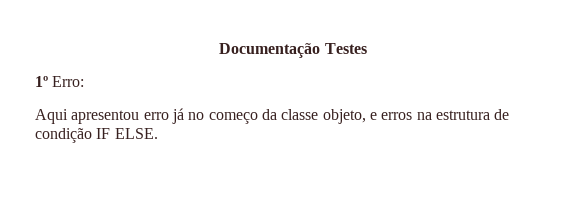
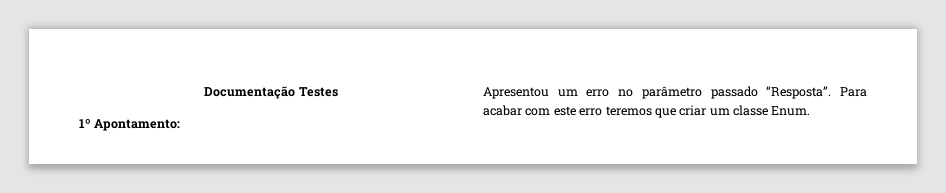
- 1º Erro:
- Aqui apresentou erro já no começo da classe objeto, e erros na estrutura de condição IF ELSE.
+ 1º Apontamento:
+ Apresentou um erro no parâmetro passado “Resposta”. Para acabar com este erro teremos que criar um classe Enum.

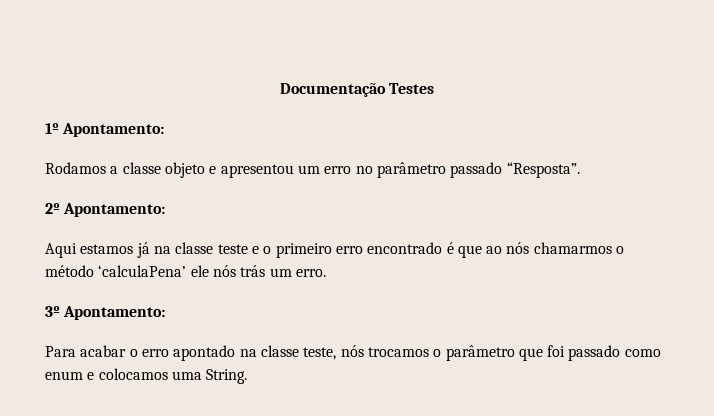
- Apresentou um erro no parâmetro passado “Resposta”. Para acabar com este erro teremos que criar um classe Enum.
+ Rodamos a classe objeto e apresentou um erro no parâmetro passado “Resposta”.
+ 2º Apontamento:
+ Aqui estamos já na classe teste e o primeiro erro encontrado é que ao nós chamarmos o método ‘calculaPena’ ele nós trás um erro.
+ 3º Apontamento:
+ Para acabar o erro apontado na classe teste, nós trocamos o parâmetro que foi passado como enum e colocamos uma String.

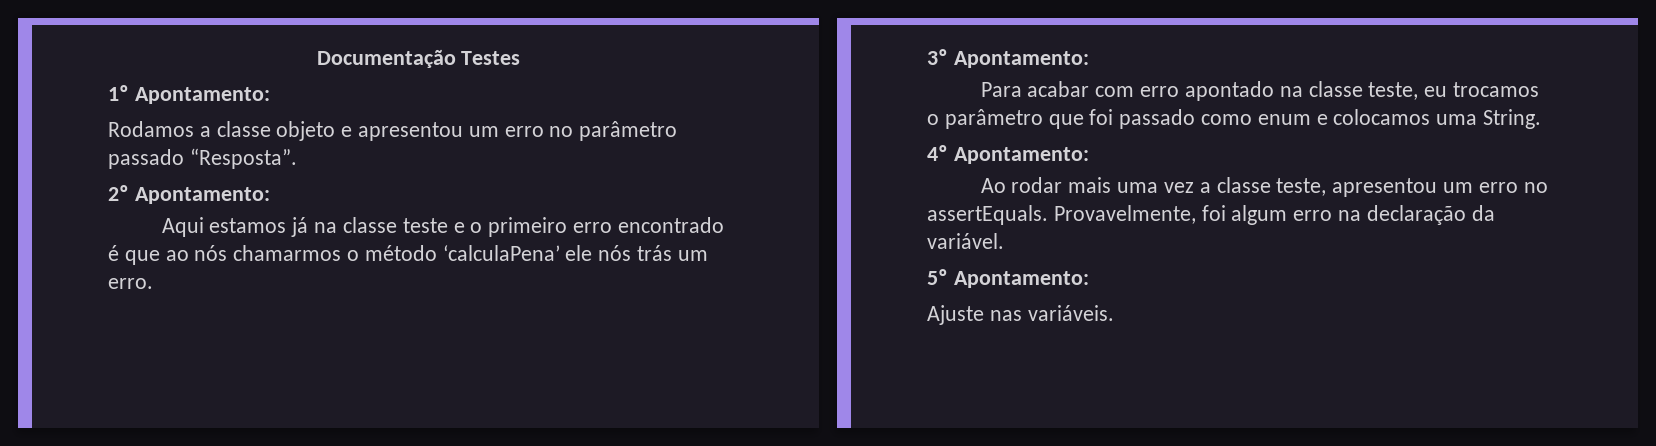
- Para acabar o erro apontado na classe teste, nós trocamos o parâmetro que foi passado como enum e colocamos uma String.
+ Para acabar com erro apontado na classe teste, eu trocamos o parâmetro que foi passado como enum e colocamos uma String.
+ 4º Apontamento:
+ Ao rodar mais uma vez a classe teste, apresentou um erro no assertEquals. Provavelmente, foi algum erro na declaração da variável.
+ 5º Apontamento:
+ Ajuste nas variáveis.

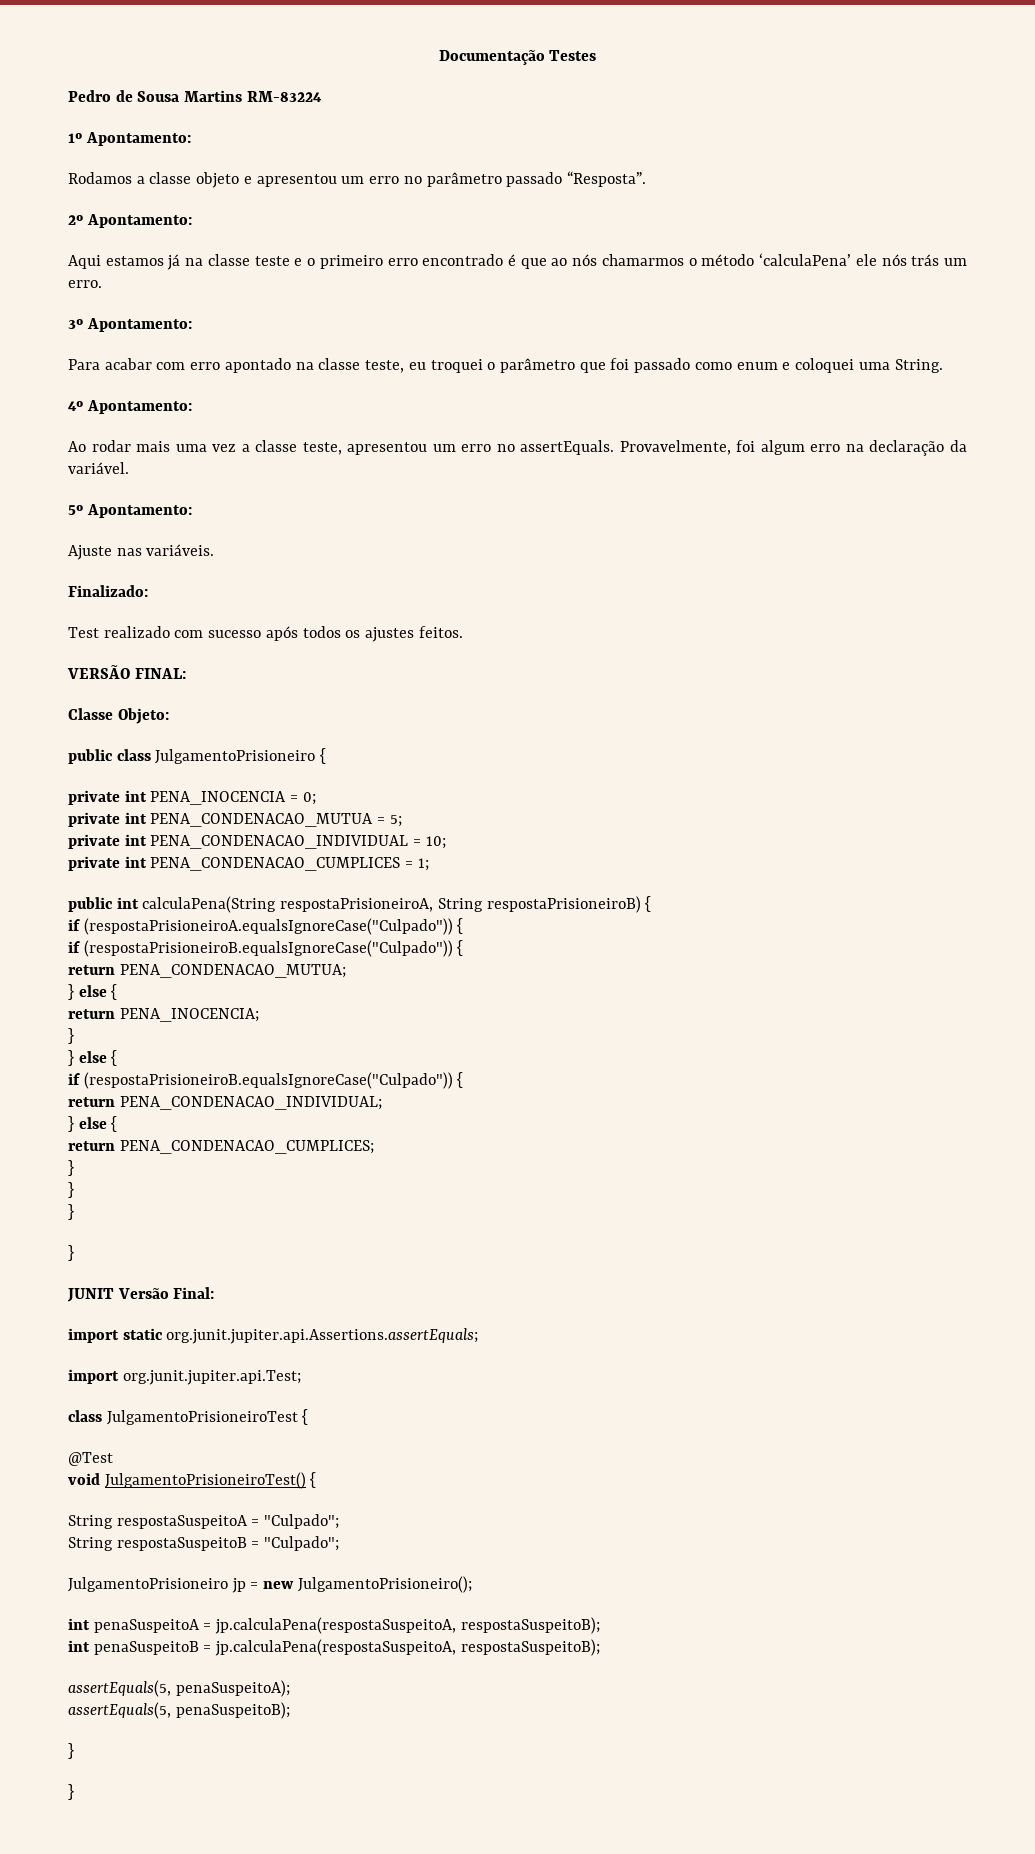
+ Pedro de Sousa Martins RM-83224
- Para acabar com erro apontado na classe teste, eu trocamos o parâmetro que foi passado como enum e colocamos uma String.
+ Para acabar com erro apontado na classe teste, eu troquei o parâmetro que foi passado como enum e coloquei uma String.
+ Finalizado:
+ Test realizado com sucesso após todos os ajustes feitos.
+ VERSÃO FINAL:
+ Classe Objeto:
+ public class JulgamentoPrisioneiro {
+ private int PENA_INOCENCIA = 0;
+ private int PENA_CONDENACAO_MUTUA = 5;
+ private int PENA_CONDENACAO_INDIVIDUAL = 10;
+ private int PENA_CONDENACAO_CUMPLICES = 1;
+ public int calculaPena(String respostaPrisioneiroA, String respostaPrisioneiroB) {
+ if (respostaPrisioneiroA.equalsIgnoreCase("Culpado")) {
+ if (respostaPrisioneiroB.equalsIgnoreCase("Culpado")) {
+ return PENA_CONDENACAO_MUTUA;
+ } else {
+ return PENA_INOCENCIA;
+ }
+ } else {
+ if (respostaPrisioneiroB.equalsIgnoreCase("Culpado")) {
+ return PENA_CONDENACAO_INDIVIDUAL;
+ } else {
+ return PENA_CONDENACAO_CUMPLICES;
+ }
+ }
+ }
+ }
+ JUNIT Versão Final:
+ import static org.junit.jupiter.api.Assertions.assertEquals;
+ import org.junit.jupiter.api.Test;
+ class JulgamentoPrisioneiroTest {
+ @Test
+ void JulgamentoPrisioneiroTest() {
+ String respostaSuspeitoA = "Culpado";
+ String respostaSuspeitoB = "Culpado";
+ JulgamentoPrisioneiro jp = new JulgamentoPrisioneiro();
+ int penaSuspeitoA = jp.calculaPena(respostaSuspeitoA, respostaSuspeitoB);
+ int penaSuspeitoB = jp.calculaPena(respostaSuspeitoA, respostaSuspeitoB);
+ assertEquals(5, penaSuspeitoA);
+ assertEquals(5, penaSuspeitoB);
+ }
+ }

